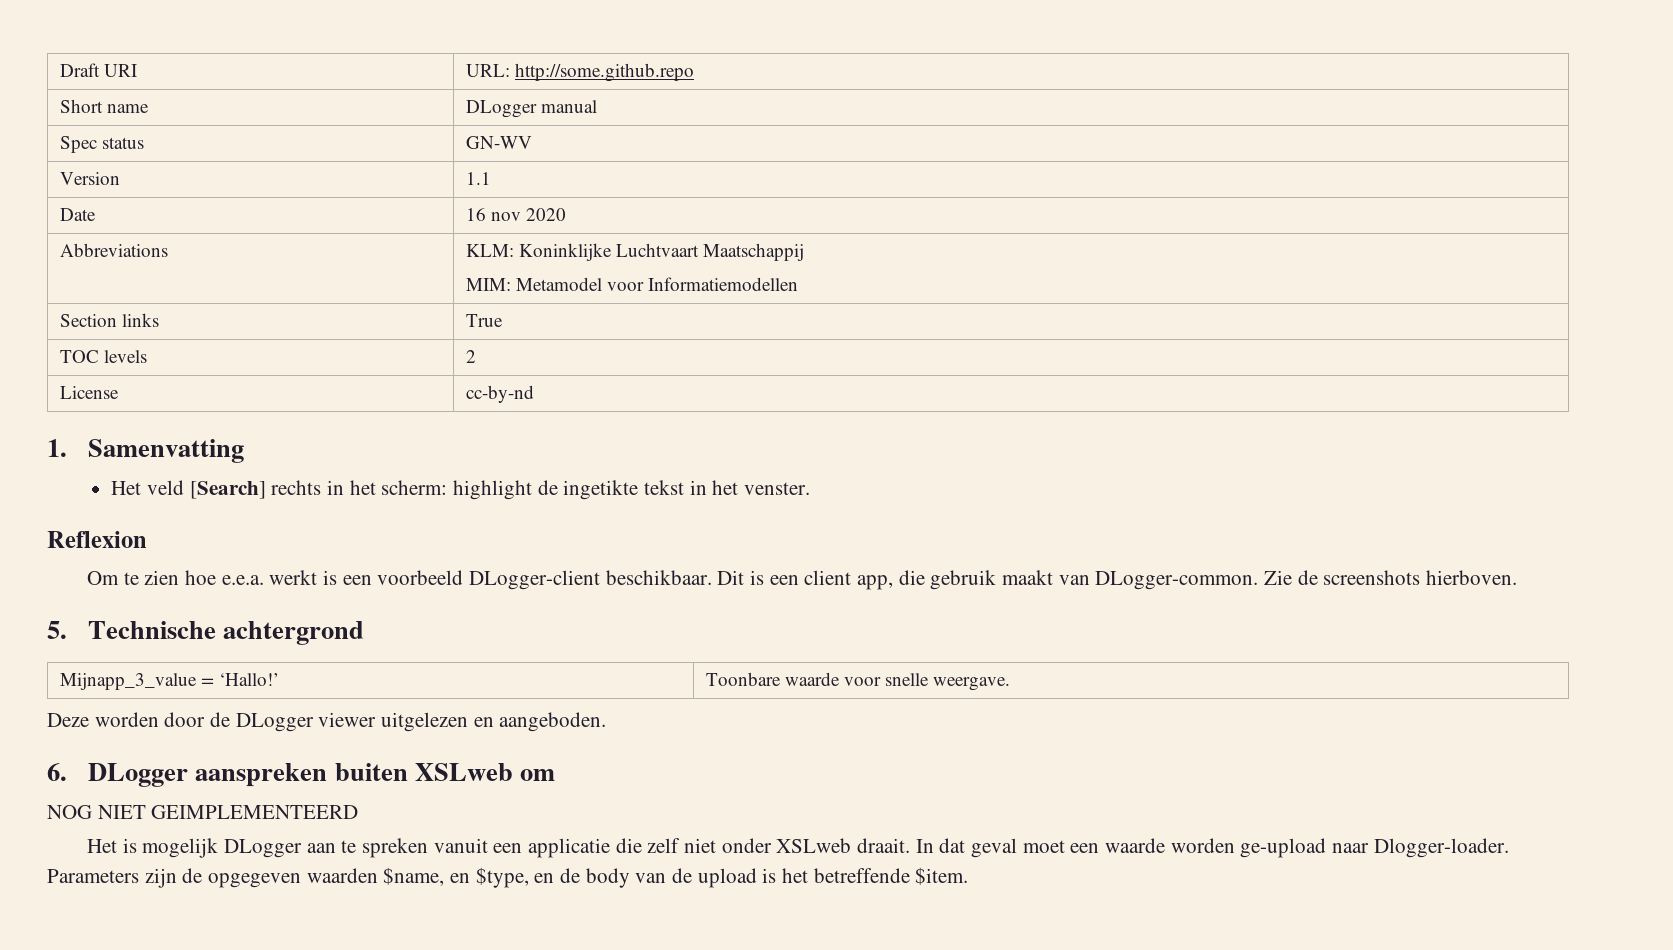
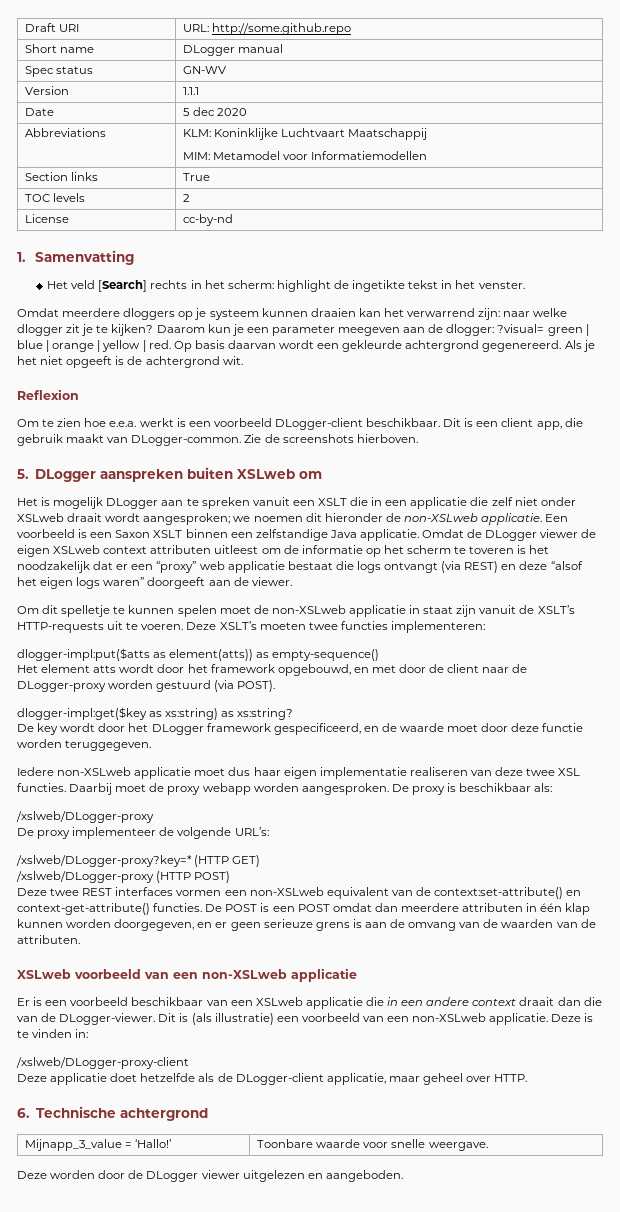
- Version | 1.1
+ Version | 1.1.1
- Date | 16 nov 2020
+ Date | 5 dec 2020
+ Omdat meerdere dloggers op je systeem kunnen draaien kan het verwarrend zijn: naar welke dlogger zit je te kijken? Daarom kun je een parameter meegeven aan de dlogger: ?visual= green | blue | orange | yellow | red. Op basis daarvan wordt een gekleurde achtergrond gegenereerd. Als je het niet opgeeft is de achtergrond wit.
- 5. Technische achtergrond
+ 5. DLogger aanspreken buiten XSLweb om
+ Het is mogelijk DLogger aan te spreken vanuit een XSLT die in een applicatie die zelf niet onder XSLweb draait wordt aangesproken; we noemen dit hieronder de non-XSLweb applicatie. Een voorbeeld is een Saxon XSLT binnen een zelfstandige Java applicatie. Omdat de DLogger viewer de eigen XSLweb context attributen uitleest om de informatie op het scherm te toveren is het noodzakelijk dat er een “proxy” web applicatie bestaat die logs ontvangt (via REST) en deze “alsof het eigen logs waren” doorgeeft aan de viewer.
+ Om dit spelletje te kunnen spelen moet de non-XSLweb applicatie in staat zijn vanuit de XSLT’s HTTP-requests uit te voeren. Deze XSLT’s moeten twee functies implementeren:
+ dlogger-impl:put($atts as element(atts)) as empty-sequence()
+ Het element atts wordt door het framework opgebouwd, en met door de client naar de DLogger-proxy worden gestuurd (via POST).
+ dlogger-impl:get($key as xs:string) as xs:string?
+ De key wordt door het DLogger framework gespecificeerd, en de waarde moet door deze functie worden teruggegeven.
+ Iedere non-XSLweb applicatie moet dus haar eigen implementatie realiseren van deze twee XSL functies. Daarbij moet de proxy webapp worden aangesproken. De proxy is beschikbaar als:
+ /xslweb/DLogger-proxy
+ De proxy implementeer de volgende URL’s:
+ /xslweb/DLogger-proxy?key=* (HTTP GET)
+ /xslweb/DLogger-proxy (HTTP POST)
+ Deze twee REST interfaces vormen een non-XSLweb equivalent van de context:set-attribute() en context-get-attribute() functies. De POST is een POST omdat dan meerdere attributen in één klap kunnen worden doorgegeven, en er geen serieuze grens is aan de omvang van de waarden van de attributen.
+ XSLweb voorbeeld van een non-XSLweb applicatie
+ Er is een voorbeeld beschikbaar van een XSLweb applicatie die in een andere context draait dan die van de DLogger-viewer. Dit is (als illustratie) een voorbeeld van een non-XSLweb applicatie. Deze is te vinden in:
+ /xslweb/DLogger-proxy-client
+ Deze applicatie doet hetzelfde als de DLogger-client applicatie, maar geheel over HTTP.
+ 6. Technische achtergrond
- 6. DLogger aanspreken buiten XSLweb om
- NOG NIET GEIMPLEMENTEERD
- Het is mogelijk DLogger aan te spreken vanuit een applicatie die zelf niet onder XSLweb draait. In dat geval moet een waarde worden ge-upload naar Dlogger-loader. Parameters zijn de opgegeven waarden $name, en $type, en de body van de upload is het betreffende $item.

